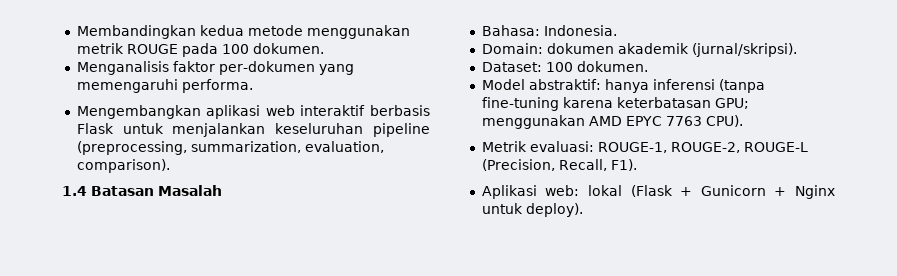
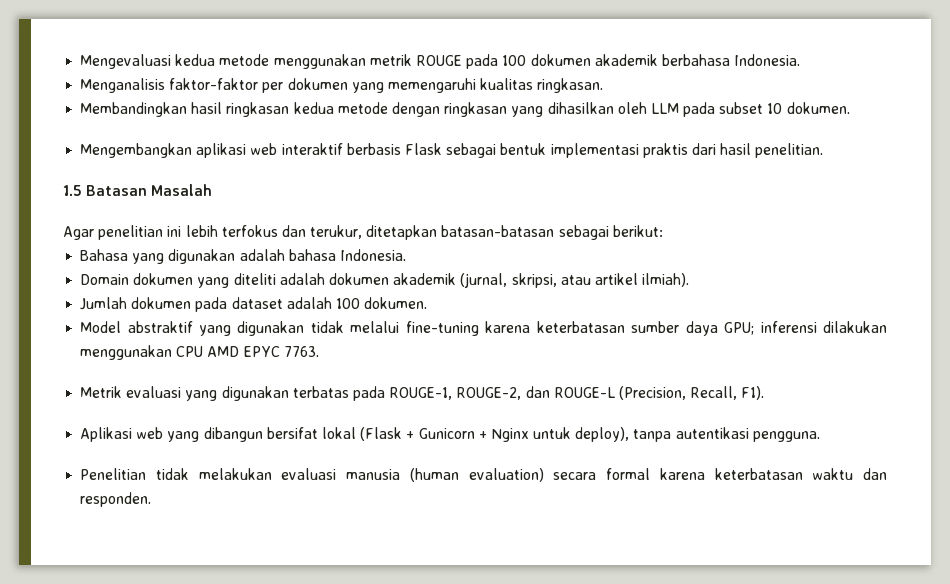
- Membandingkan kedua metode menggunakan metrik ROUGE pada 100 dokumen.
- Menganalisis faktor per-dokumen yang memengaruhi performa.
+ Mengevaluasi kedua metode menggunakan metrik ROUGE pada 100 dokumen akademik berbahasa Indonesia.
+ Menganalisis faktor-faktor per dokumen yang memengaruhi kualitas ringkasan.
+ Membandingkan hasil ringkasan kedua metode dengan ringkasan yang dihasilkan oleh LLM pada subset 10 dokumen.
- Mengembangkan aplikasi web interaktif berbasis Flask untuk menjalankan keseluruhan pipeline (preprocessing, summarization, evaluation, comparison).
- 1.4 Batasan Masalah
- Bahasa: Indonesia.
- Domain: dokumen akademik (jurnal/skripsi).
- Dataset: 100 dokumen.
- Model abstraktif: hanya inferensi (tanpa fine-tuning karena keterbatasan GPU; menggunakan AMD EPYC 7763 CPU).
- Metrik evaluasi: ROUGE-1, ROUGE-2, ROUGE-L (Precision, Recall, F1).
+ Mengembangkan aplikasi web interaktif berbasis Flask sebagai bentuk implementasi praktis dari hasil penelitian.
+ 1.5 Batasan Masalah
+ Agar penelitian ini lebih terfokus dan terukur, ditetapkan batasan-batasan sebagai berikut:
+ Bahasa yang digunakan adalah bahasa Indonesia.
+ Domain dokumen yang diteliti adalah dokumen akademik (jurnal, skripsi, atau artikel ilmiah).
+ Jumlah dokumen pada dataset adalah 100 dokumen.
+ Model abstraktif yang digunakan tidak melalui fine-tuning karena keterbatasan sumber daya GPU; inferensi dilakukan menggunakan CPU AMD EPYC 7763.
+ Metrik evaluasi yang digunakan terbatas pada ROUGE-1, ROUGE-2, dan ROUGE-L (Precision, Recall, F1).
- Aplikasi web: lokal (Flask + Gunicorn + Nginx untuk deploy).
+ Aplikasi web yang dibangun bersifat lokal (Flask + Gunicorn + Nginx untuk deploy), tanpa autentikasi pengguna.
+ Penelitian tidak melakukan evaluasi manusia (human evaluation) secara formal karena keterbatasan waktu dan responden.

